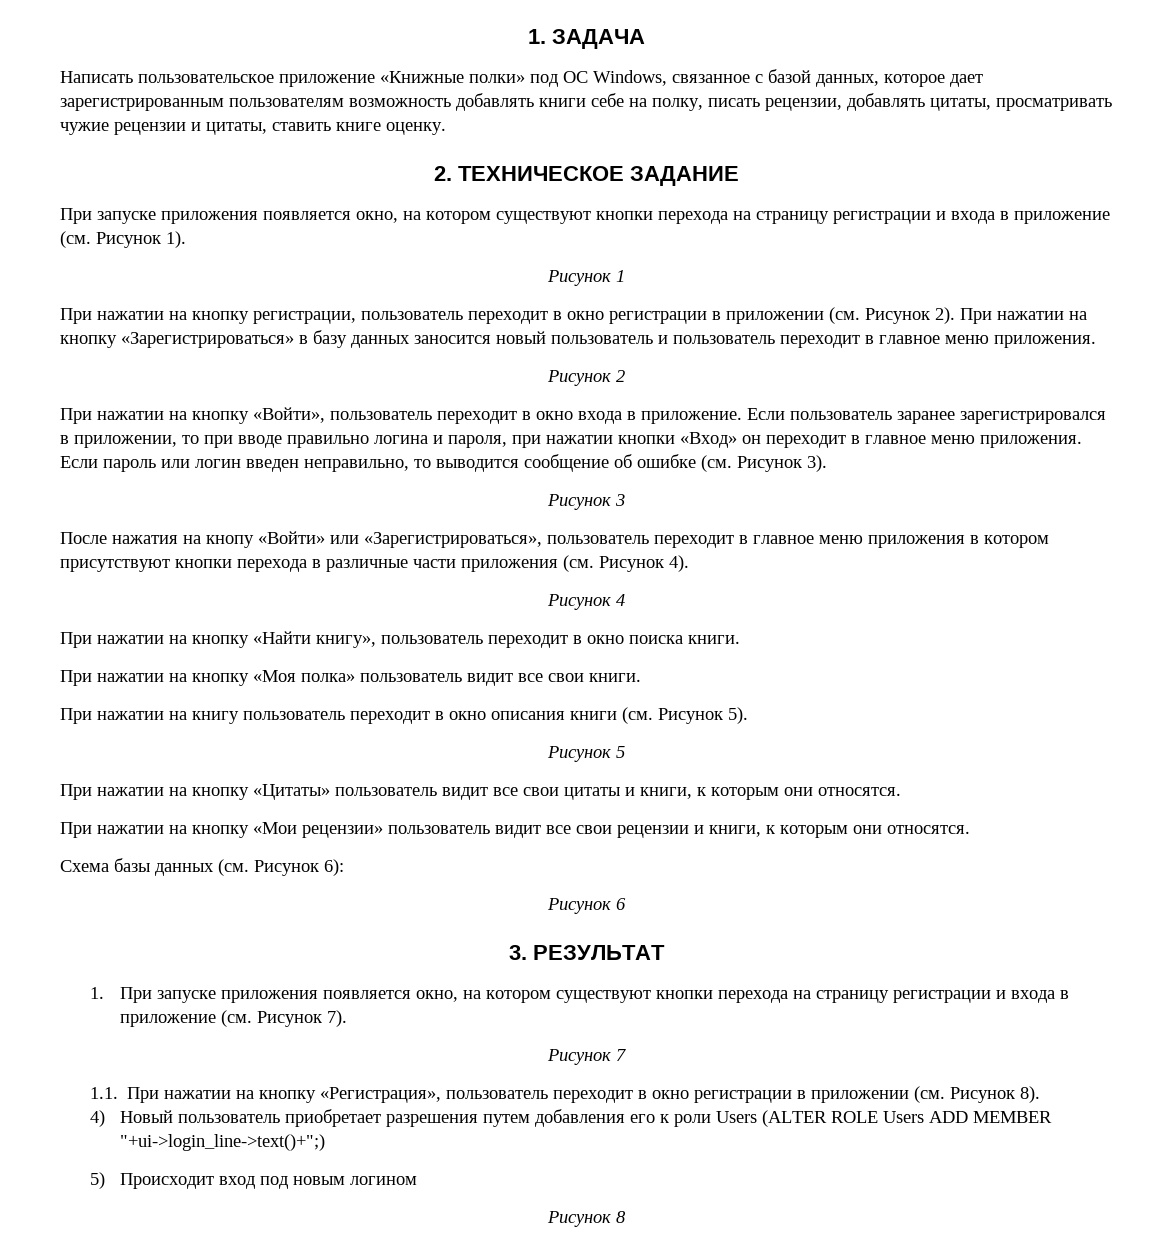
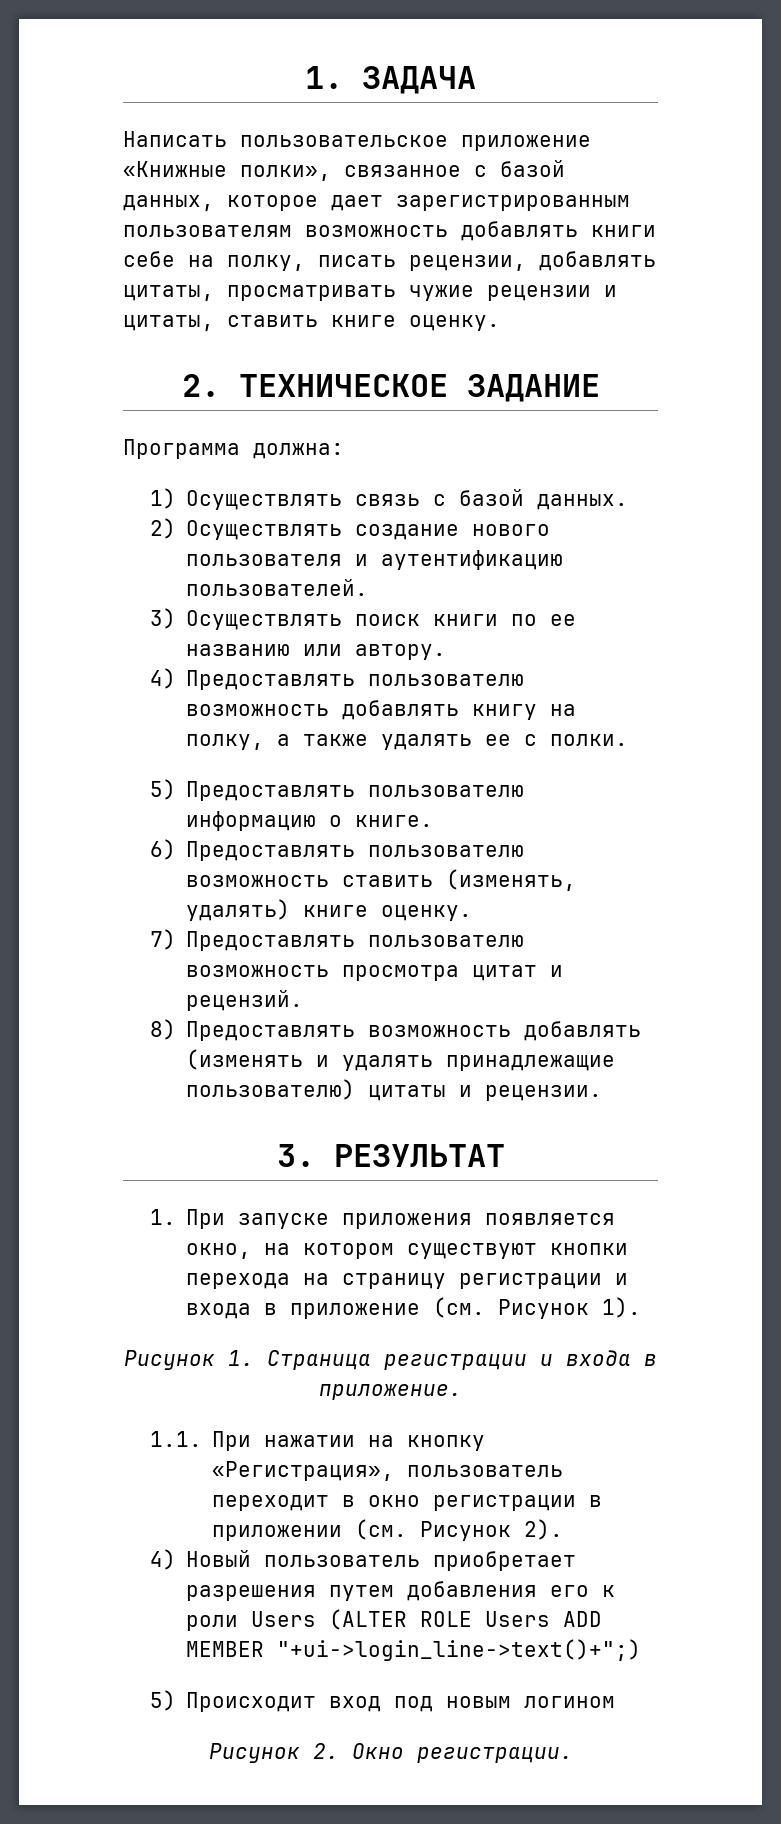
- Написать пользовательское приложение «Книжные полки» под ОС Windows, связанное с базой данных, которое дает зарегистрированным пользователям возможность добавлять книги себе на полку, писать рецензии, добавлять цитаты, просматривать чужие рецензии и цитаты, ставить книге оценку.
+ Написать пользовательское приложение «Книжные полки», связанное с базой данных, которое дает зарегистрированным пользователям возможность добавлять книги себе на полку, писать рецензии, добавлять цитаты, просматривать чужие рецензии и цитаты, ставить книге оценку.
- При запуске приложения появляется окно, на котором существуют кнопки перехода на страницу регистрации и входа в приложение (см. Рисунок 1).
- Рисунок 1
- При нажатии на кнопку регистрации, пользователь переходит в окно регистрации в приложении (см. Рисунок 2). При нажатии на кнопку «Зарегистрироваться» в базу данных заносится новый пользователь и пользователь переходит в главное меню приложения.
- Рисунок 2
- При нажатии на кнопку «Войти», пользователь переходит в окно входа в приложение. Если пользователь заранее зарегистрировался в приложении, то при вводе правильно логина и пароля, при нажатии кнопки «Вход» он переходит в главное меню приложения. Если пароль или логин введен неправильно, то выводится сообщение об ошибке (см. Рисунок 3).
- Рисунок 3
- После нажатия на кнопу «Войти» или «Зарегистрироваться», пользователь переходит в главное меню приложения в котором присутствуют кнопки перехода в различные части приложения (см. Рисунок 4).
- Рисунок 4
- При нажатии на кнопку «Найти книгу», пользователь переходит в окно поиска книги.
- При нажатии на кнопку «Моя полка» пользователь видит все свои книги.
- При нажатии на книгу пользователь переходит в окно описания книги (см. Рисунок 5).
- Рисунок 5
- При нажатии на кнопку «Цитаты» пользователь видит все свои цитаты и книги, к которым они относятся.
- При нажатии на кнопку «Мои рецензии» пользователь видит все свои рецензии и книги, к которым они относятся.
- Схема базы данных (см. Рисунок 6):
- Рисунок 6
+ Программа должна:
+ 1) Осуществлять связь с базой данных.
+ 2) Осуществлять создание нового пользователя и аутентификацию пользователей.
+ 3) Осуществлять поиск книги по ее названию или автору.
+ 4) Предоставлять пользователю возможность добавлять книгу на полку, а также удалять ее с полки.
+ 5) Предоставлять пользователю информацию о книге.
+ 6) Предоставлять пользователю возможность ставить (изменять, удалять) книге оценку.
+ 7) Предоставлять пользователю возможность просмотра цитат и рецензий.
+ 8) Предоставлять возможность добавлять (изменять и удалять принадлежащие пользователю) цитаты и рецензии.
- 1. При запуске приложения появляется окно, на котором существуют кнопки перехода на страницу регистрации и входа в приложение (см. Рисунок 7).
- Рисунок 7
+ 1. При запуске приложения появляется окно, на котором существуют кнопки перехода на страницу регистрации и входа в приложение (см. Рисунок 1).
+ Рисунок 1. Страница регистрации и входа в приложение.
- 1.1. При нажатии на кнопку «Регистрация», пользователь переходит в окно регистрации в приложении (см. Рисунок 8).
+ 1.1. При нажатии на кнопку «Регистрация», пользователь переходит в окно регистрации в приложении (см. Рисунок 2).
- Рисунок 8
+ Рисунок 2. Окно регистрации.

